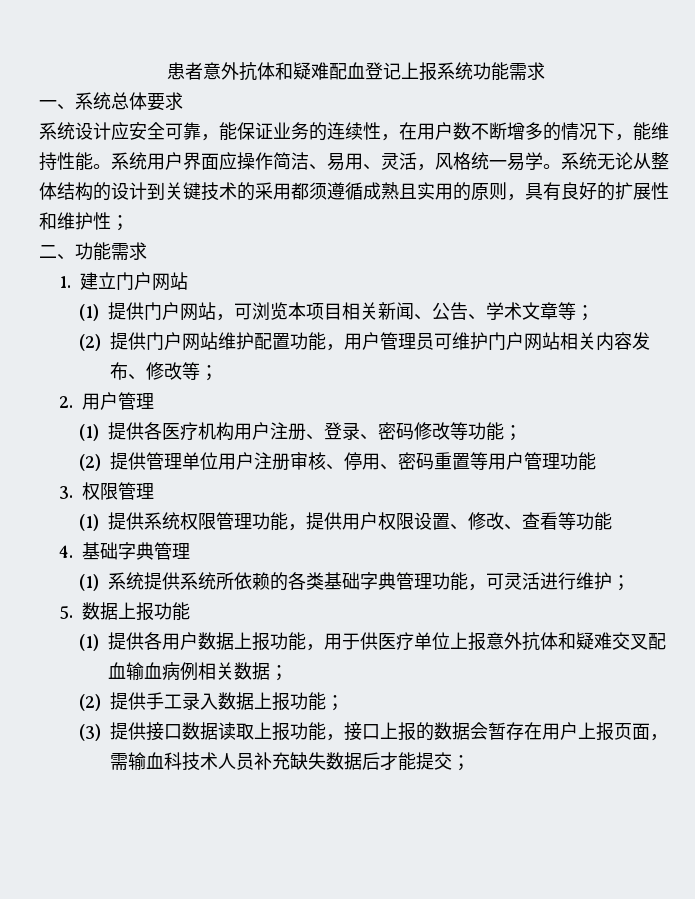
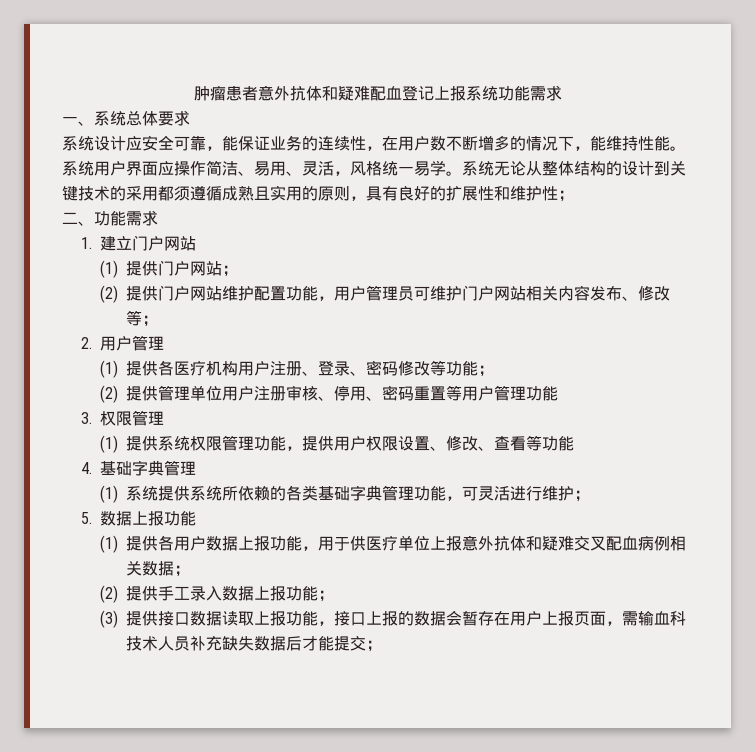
- 患者意外抗体和疑难配血登记上报系统功能需求
+ 肿瘤患者意外抗体和疑难配血登记上报系统功能需求
- (1)提供门户网站，可浏览本项目相关新闻、公告、学术文章等；
+ (1)提供门户网站；
- (1)提供各用户数据上报功能，用于供医疗单位上报意外抗体和疑难交叉配血输血病例相关数据；
+ (1)提供各用户数据上报功能，用于供医疗单位上报意外抗体和疑难交叉配血病例相关数据；

